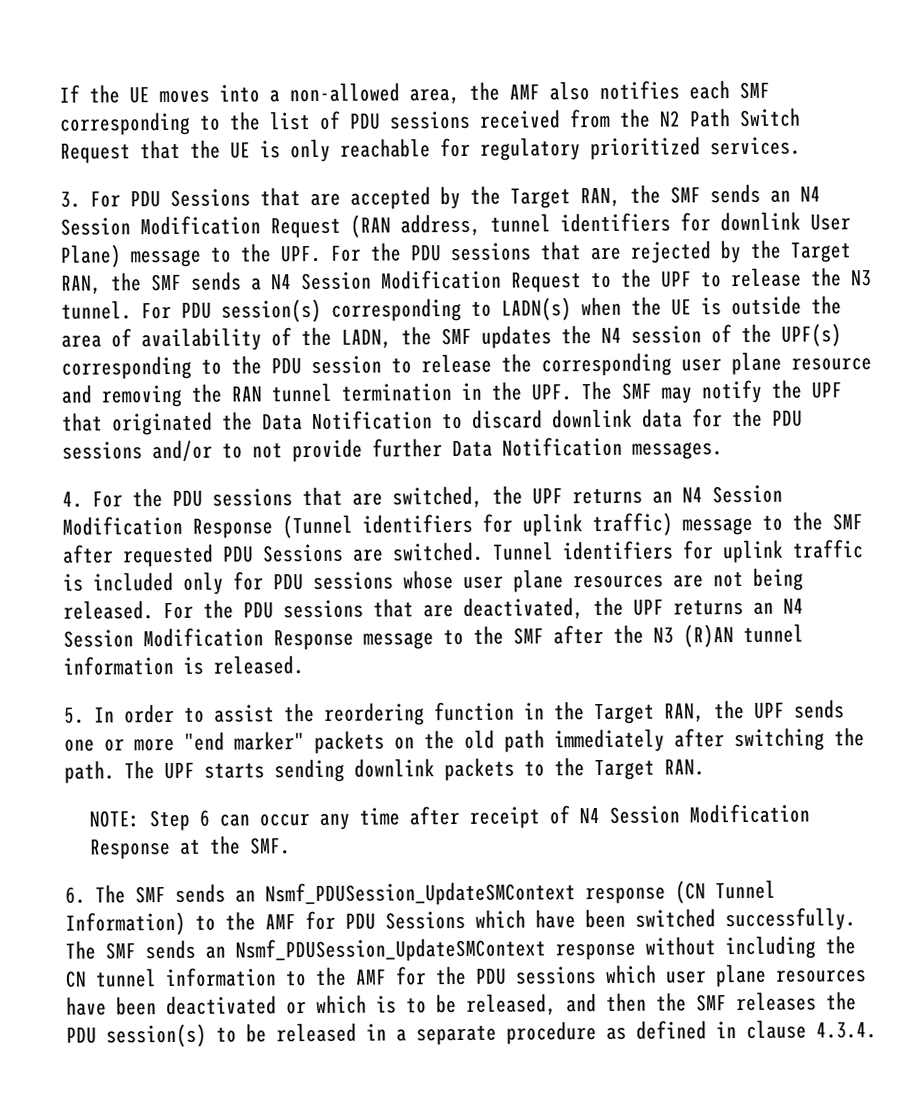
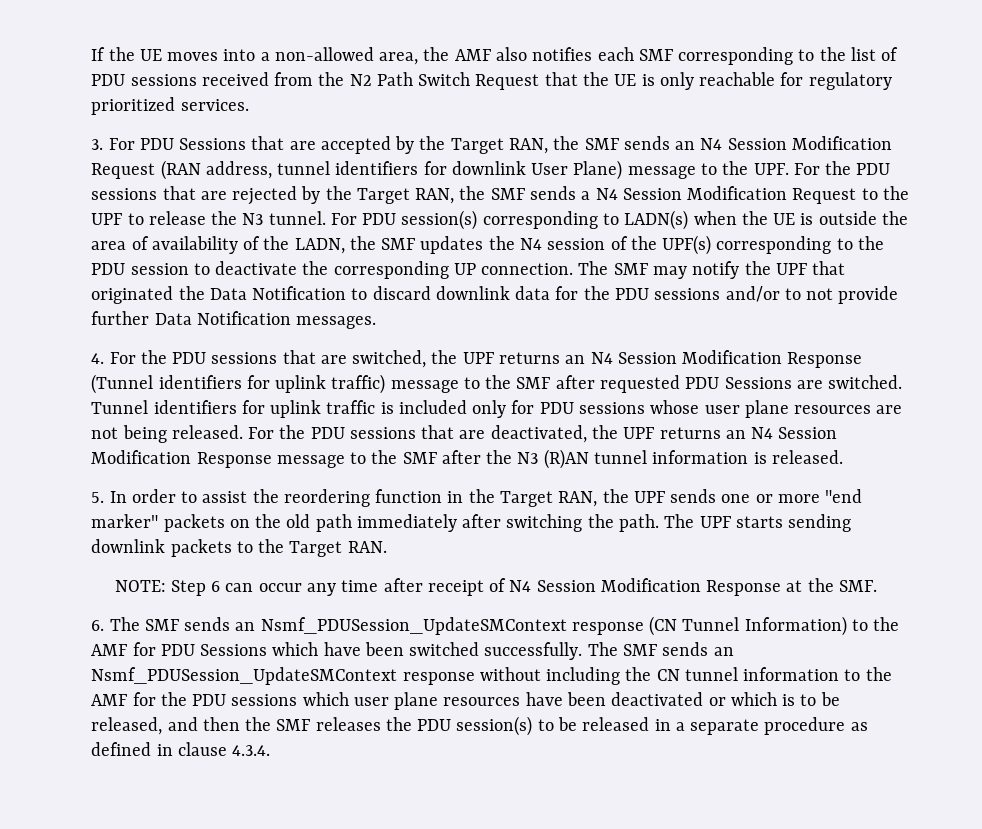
- For PDU session(s) corresponding to LADN(s) when the UE is outside the area of availability of the LADN, the SMF updates the N4 session of the UPF(s) corresponding to the PDU session to release the corresponding user plane resource and removing the RAN tunnel termination in the UPF. The SMF may notify the UPF that originated the Data Notification to discard downlink data for the PDU sessions and/or to not provide further Data Notification messages.
+ For PDU session(s) corresponding to LADN(s) when the UE is outside the area of availability of the LADN, the SMF updates the N4 session of the UPF(s) corresponding to the PDU session to deactivate the corresponding UP connection. The SMF may notify the UPF that originated the Data Notification to discard downlink data for the PDU sessions and/or to not provide further Data Notification messages.

